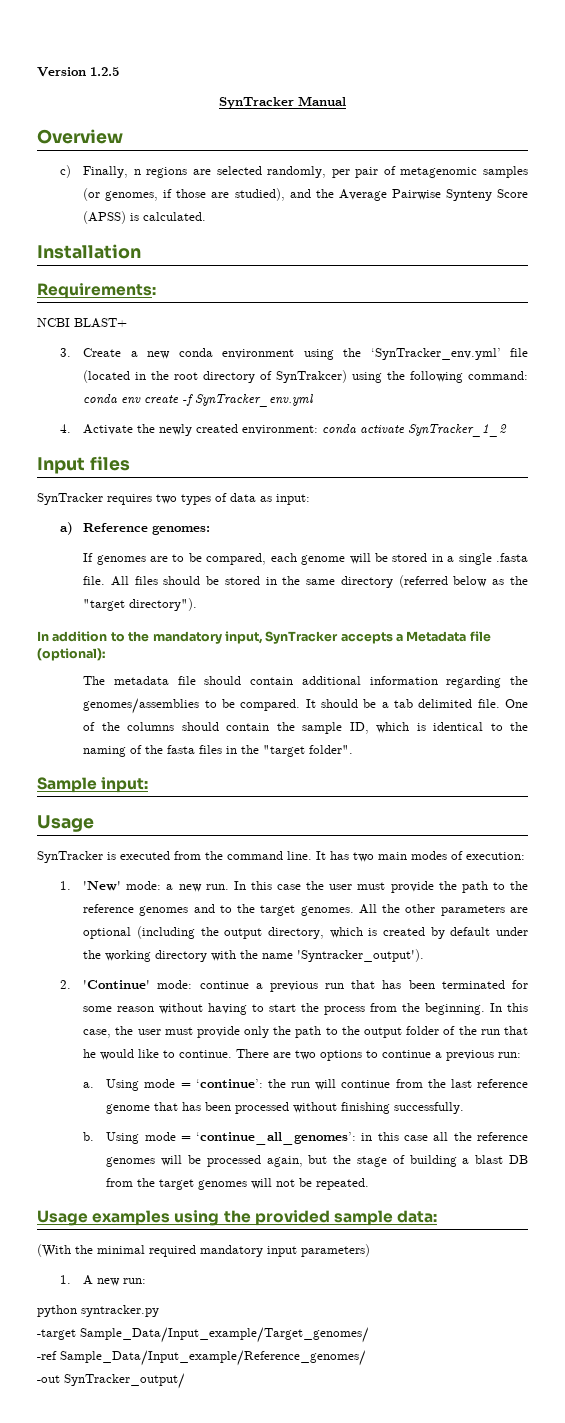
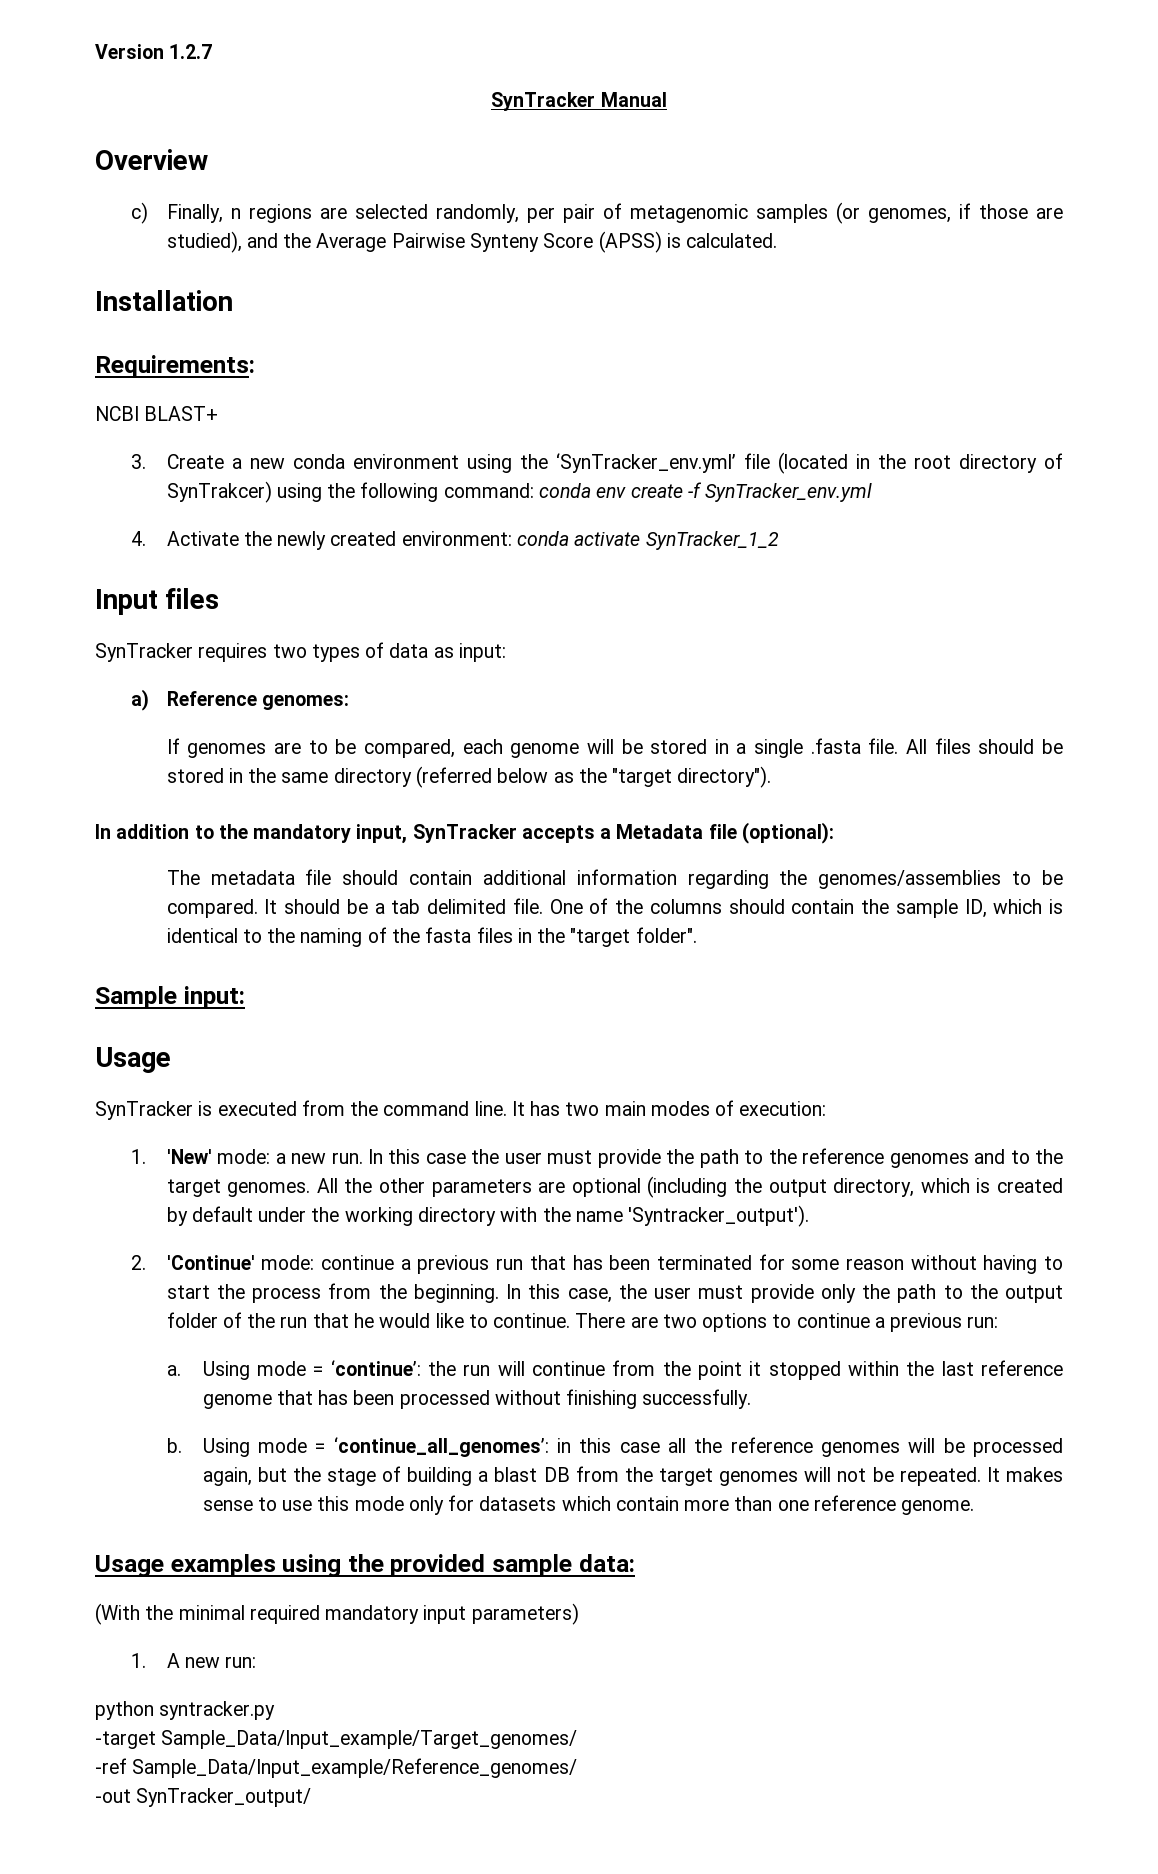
- Version 1.2.5
+ Version 1.2.7
- Using mode = ‘continue’: the run will continue from the last reference genome that has been processed without finishing successfully.
+ Using mode = ‘continue’: the run will continue from the point it stopped within the last reference genome that has been processed without finishing successfully.
+ It makes sense to use this mode only for datasets which contain more than one reference genome.

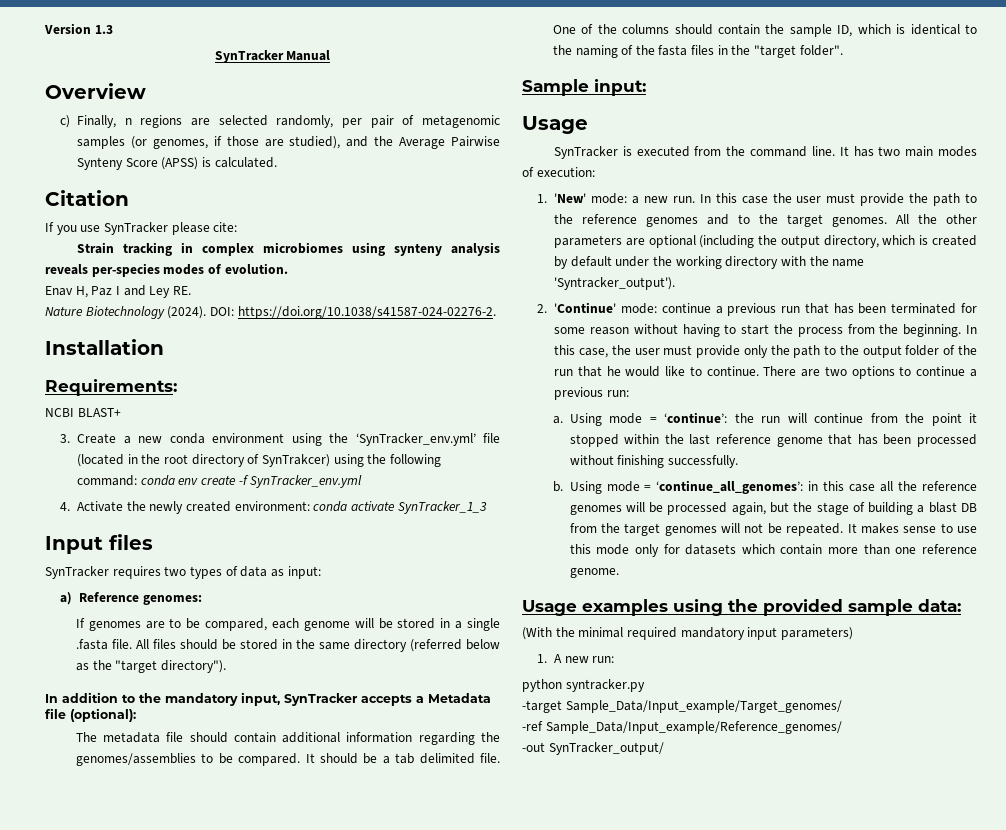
- Version 1.2.7
+ Version 1.3
+ Citation
+ If you use SynTracker please cite:
+ Strain tracking in complex microbiomes using synteny analysis reveals per-species modes of evolution.
+ Enav H, Paz I and Ley RE.
+ Nature Biotechnology (2024). DOI: https://doi.org/10.1038/s41587-024-02276-2.
- 4. Activate the newly created environment: conda activate SynTracker_1_2
+ 4. Activate the newly created environment: conda activate SynTracker_1_3

